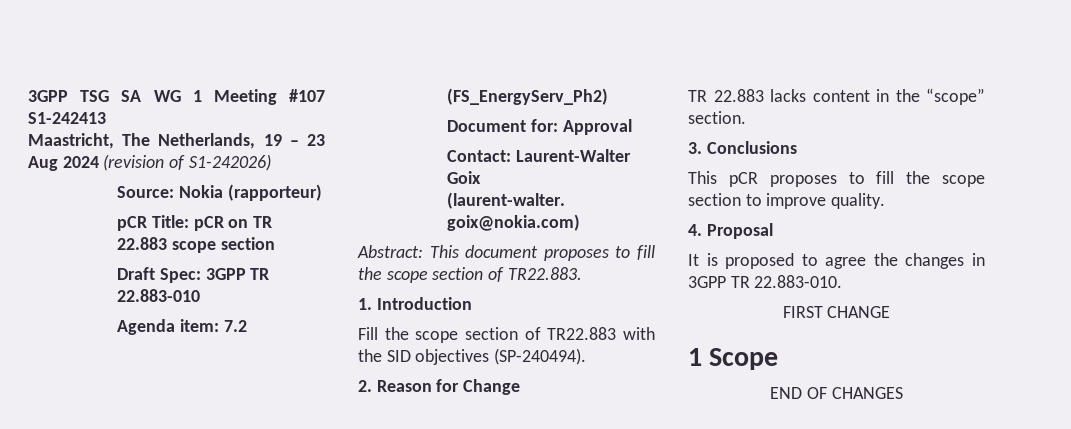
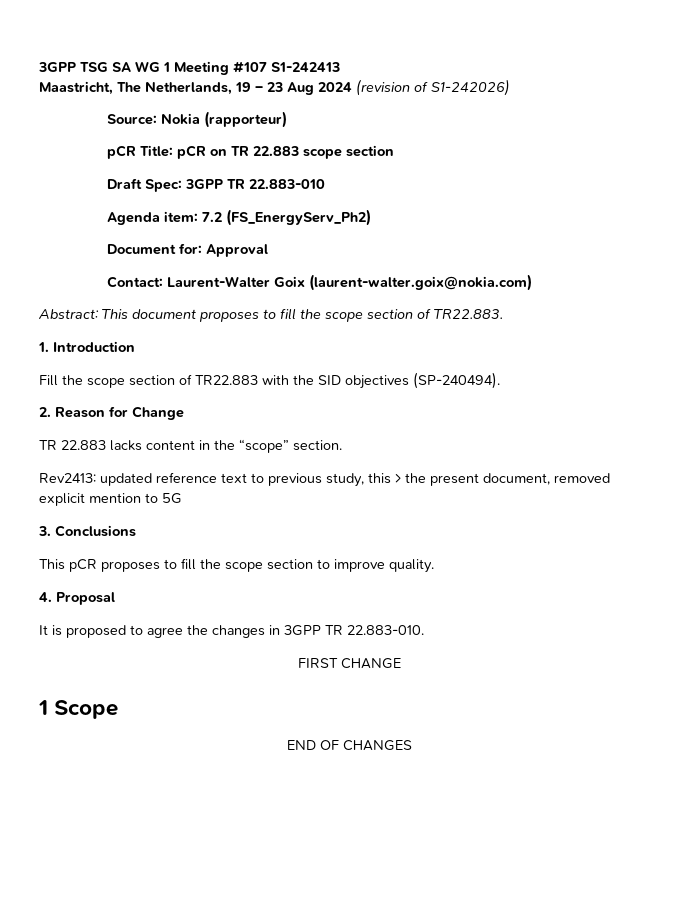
+ Rev2413: updated reference text to previous study, this > the present document, removed explicit mention to 5G

